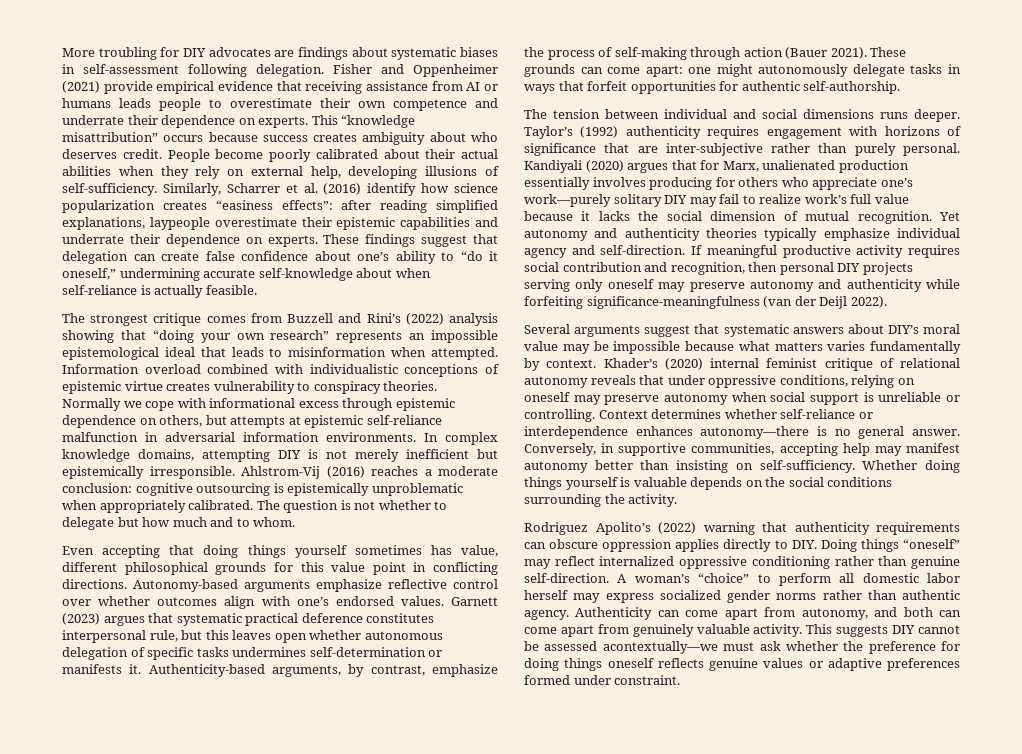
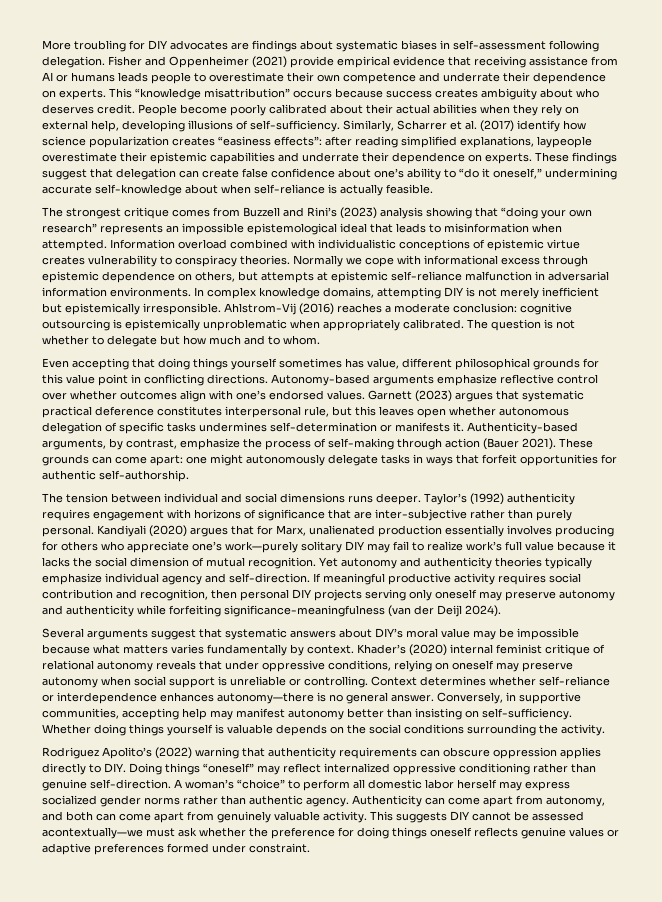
- Similarly, Scharrer et al. (2016) identify how science popularization creates “easiness effects”: after reading simplified explanations, laypeople overestimate their epistemic capabilities and underrate their dependence on experts.
+ Similarly, Scharrer et al. (2017) identify how science popularization creates “easiness effects”: after reading simplified explanations, laypeople overestimate their epistemic capabilities and underrate their dependence on experts.
- The strongest critique comes from Buzzell and Rini’s (2022) analysis showing that “doing your own research” represents an impossible epistemological ideal that leads to misinformation when attempted.
+ The strongest critique comes from Buzzell and Rini’s (2023) analysis showing that “doing your own research” represents an impossible epistemological ideal that leads to misinformation when attempted.
- If meaningful productive activity requires social contribution and recognition, then personal DIY projects serving only oneself may preserve autonomy and authenticity while forfeiting significance-meaningfulness (van der Deijl 2022).
+ If meaningful productive activity requires social contribution and recognition, then personal DIY projects serving only oneself may preserve autonomy and authenticity while forfeiting significance-meaningfulness (van der Deijl 2024).

